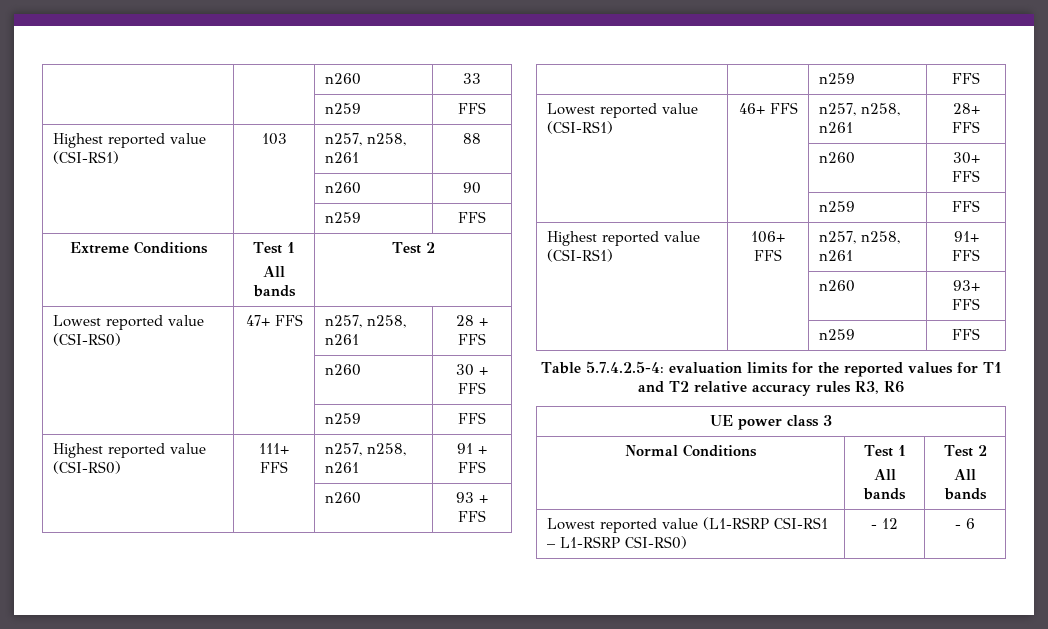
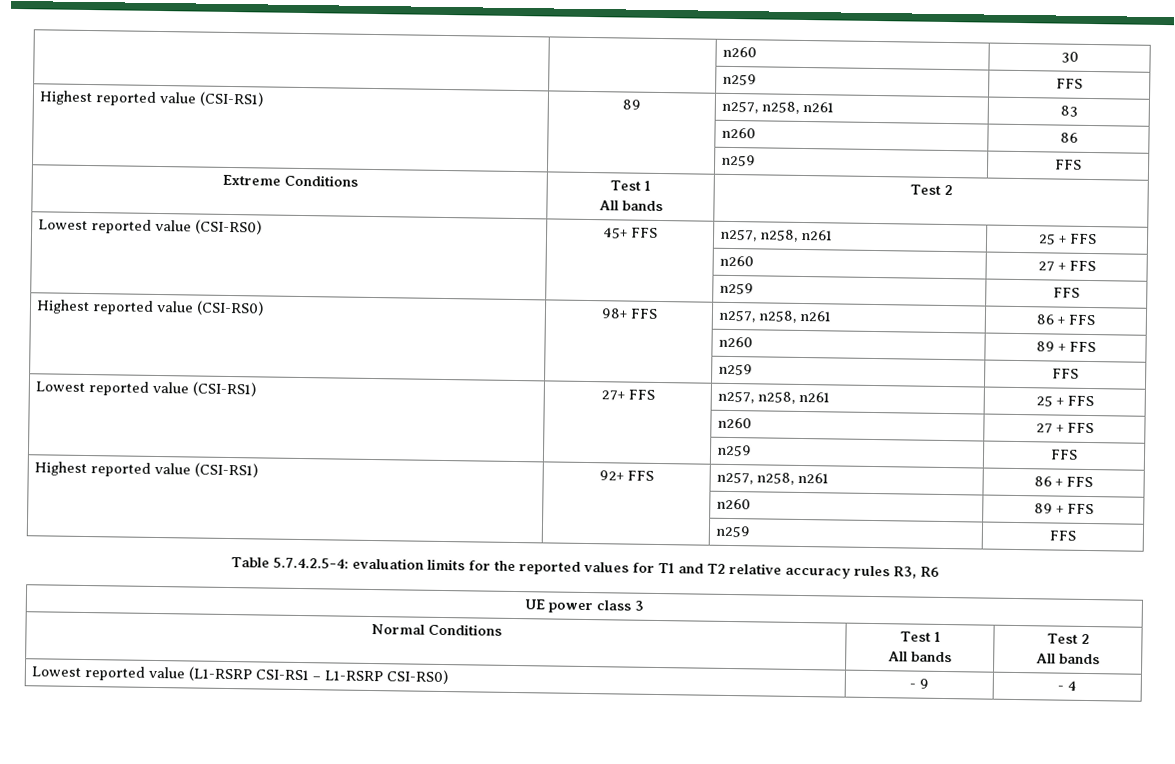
- | | n260 | 33
+ | | n260 | 30
  | | n259 | FFS
- Highest reported value (CSI-RS1) | 103 | n257, n258, n261 | 88
- | | n260 | 90
+ Highest reported value (CSI-RS1) | 89 | n257, n258, n261 | 83
+ | | n260 | 86
- Lowest reported value (CSI-RS0) | 47+ FFS | n257, n258, n261 | 28 + FFS
- | | n260 | 30 + FFS
+ Lowest reported value (CSI-RS0) | 45+ FFS | n257, n258, n261 | 25 + FFS
+ | | n260 | 27 + FFS
- Highest reported value (CSI-RS0) | 111+ FFS | n257, n258, n261 | 91 + FFS
- | | n260 | 93 + FFS
+ Highest reported value (CSI-RS0) | 98+ FFS | n257, n258, n261 | 86 + FFS
+ | | n260 | 89 + FFS
- Lowest reported value (CSI-RS1) | 46+ FFS | n257, n258, n261 | 28+ FFS
- | | n260 | 30+ FFS
+ Lowest reported value (CSI-RS1) | 27+ FFS | n257, n258, n261 | 25 + FFS
+ | | n260 | 27 + FFS
- Highest reported value (CSI-RS1) | 106+ FFS | n257, n258, n261 | 91+ FFS
- | | n260 | 93+ FFS
+ Highest reported value (CSI-RS1) | 92+ FFS | n257, n258, n261 | 86 + FFS
+ | | n260 | 89 + FFS
- Lowest reported value (L1-RSRP CSI-RS1 – L1-RSRP CSI-RS0) | - 12 | - 6
+ Lowest reported value (L1-RSRP CSI-RS1 – L1-RSRP CSI-RS0) | - 9 | - 4

